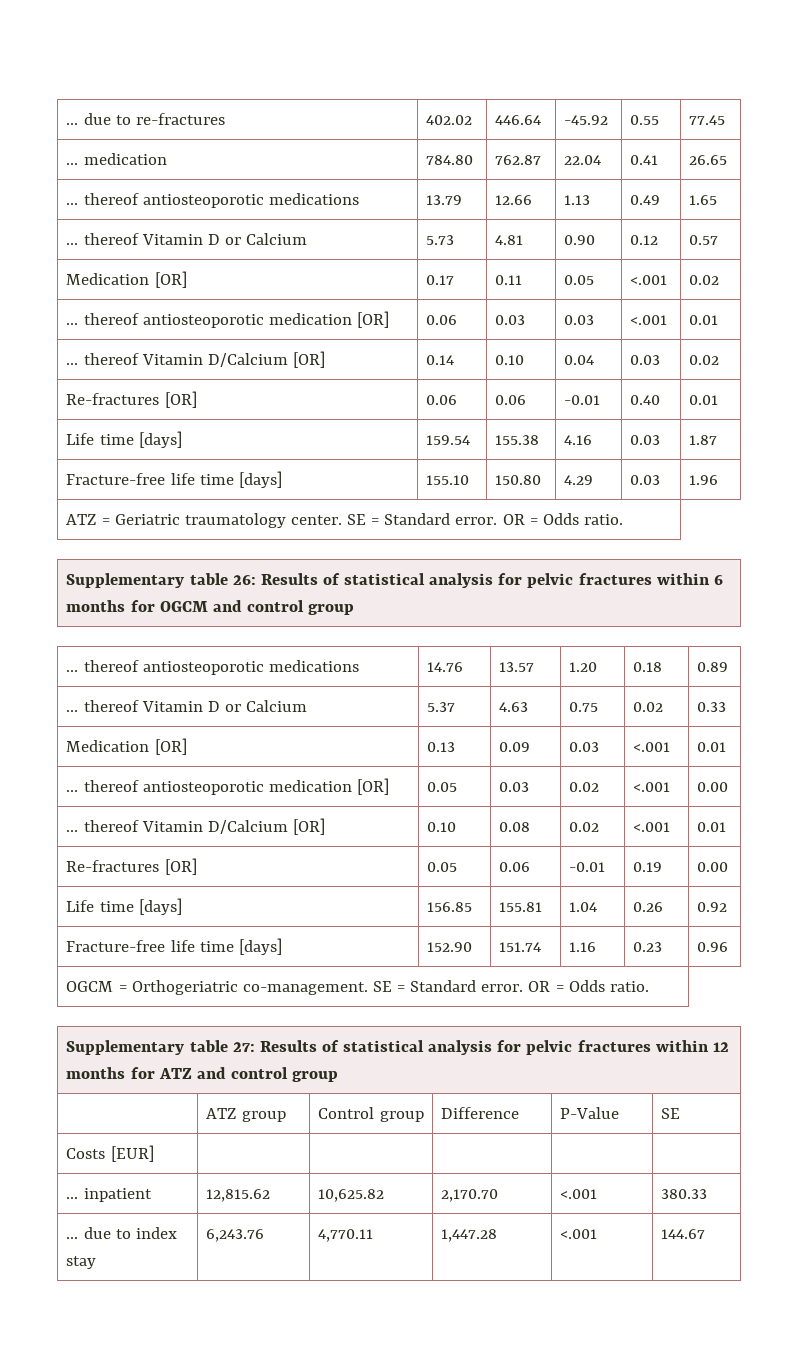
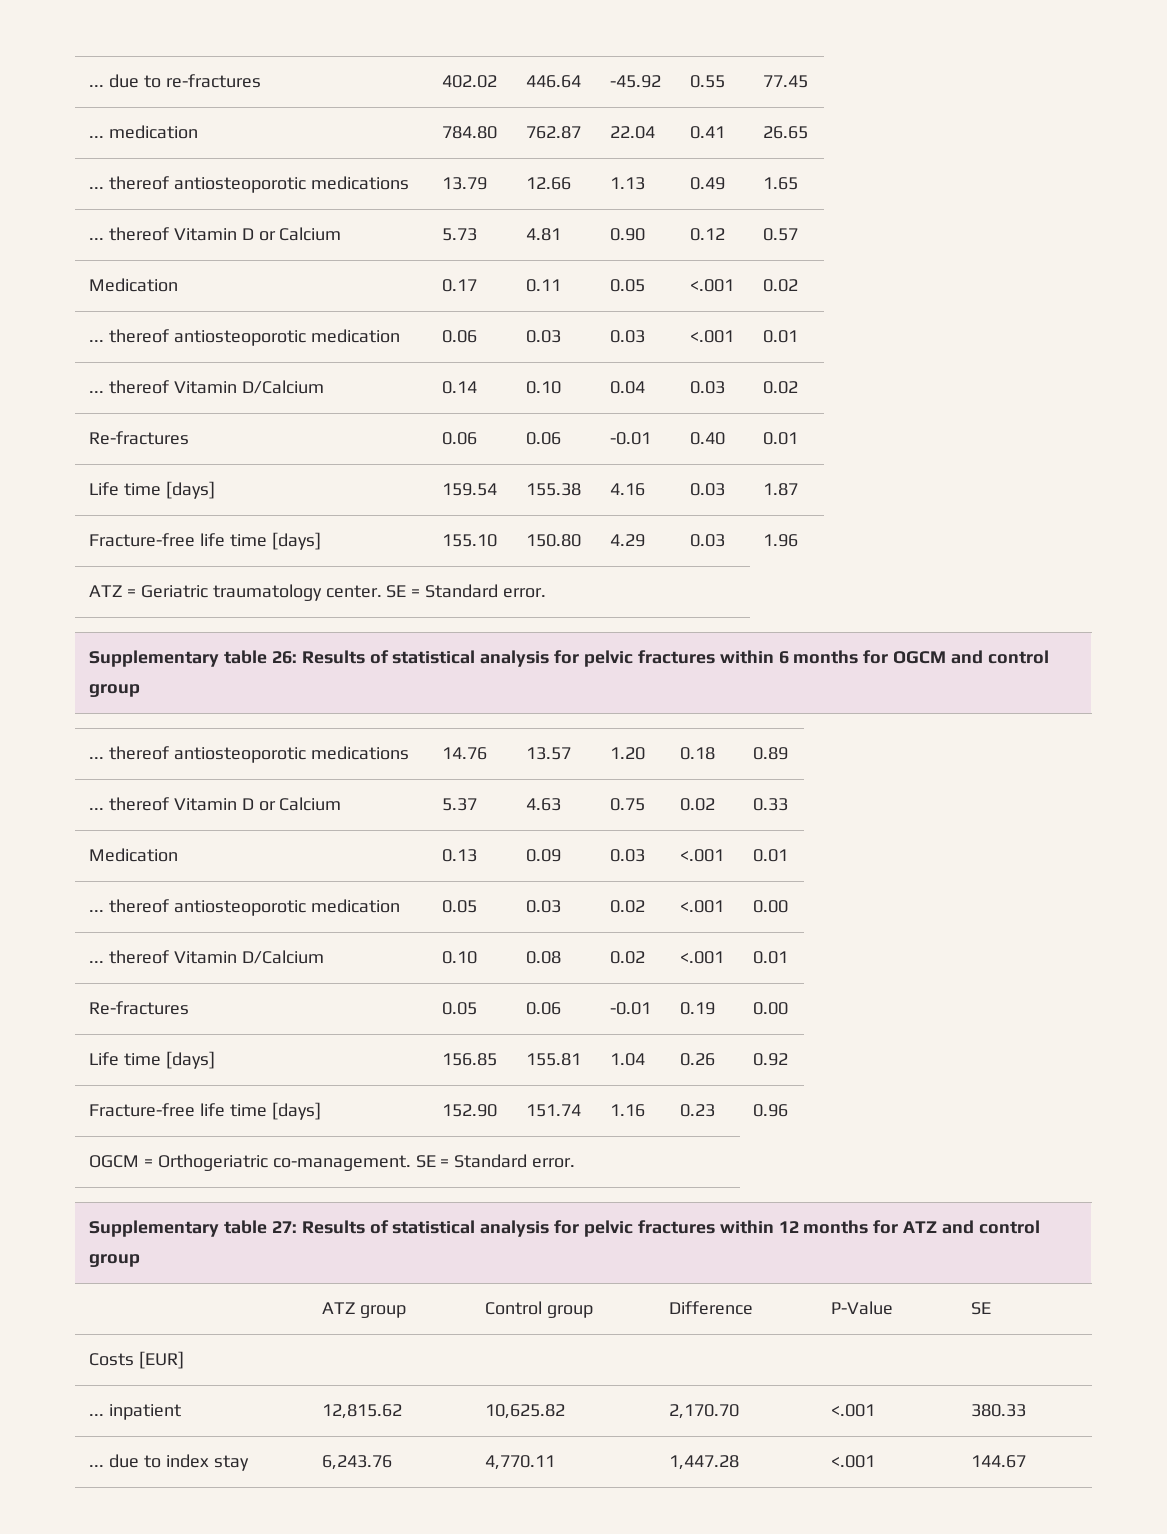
- Medication [OR] | 0.17 | 0.11 | 0.05 | <.001 | 0.02
+ Medication | 0.17 | 0.11 | 0.05 | <.001 | 0.02
- ... thereof antiosteoporotic medication [OR] | 0.06 | 0.03 | 0.03 | <.001 | 0.01
+ ... thereof antiosteoporotic medication | 0.06 | 0.03 | 0.03 | <.001 | 0.01
- ... thereof Vitamin D/Calcium [OR] | 0.14 | 0.10 | 0.04 | 0.03 | 0.02
+ ... thereof Vitamin D/Calcium | 0.14 | 0.10 | 0.04 | 0.03 | 0.02
- Re-fractures [OR] | 0.06 | 0.06 | -0.01 | 0.40 | 0.01
+ Re-fractures | 0.06 | 0.06 | -0.01 | 0.40 | 0.01
- ATZ = Geriatric traumatology center. SE = Standard error. OR = Odds ratio.
+ ATZ = Geriatric traumatology center. SE = Standard error.
- Medication [OR] | 0.13 | 0.09 | 0.03 | <.001 | 0.01
+ Medication | 0.13 | 0.09 | 0.03 | <.001 | 0.01
- ... thereof antiosteoporotic medication [OR] | 0.05 | 0.03 | 0.02 | <.001 | 0.00
+ ... thereof antiosteoporotic medication | 0.05 | 0.03 | 0.02 | <.001 | 0.00
- ... thereof Vitamin D/Calcium [OR] | 0.10 | 0.08 | 0.02 | <.001 | 0.01
+ ... thereof Vitamin D/Calcium | 0.10 | 0.08 | 0.02 | <.001 | 0.01
- Re-fractures [OR] | 0.05 | 0.06 | -0.01 | 0.19 | 0.00
+ Re-fractures | 0.05 | 0.06 | -0.01 | 0.19 | 0.00
- OGCM = Orthogeriatric co-management. SE = Standard error. OR = Odds ratio.
+ OGCM = Orthogeriatric co-management. SE = Standard error.

